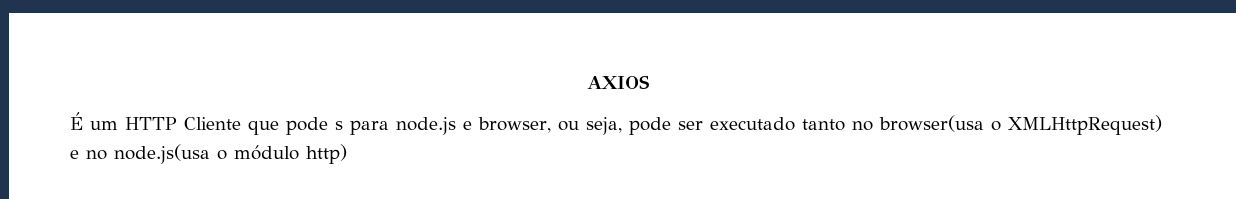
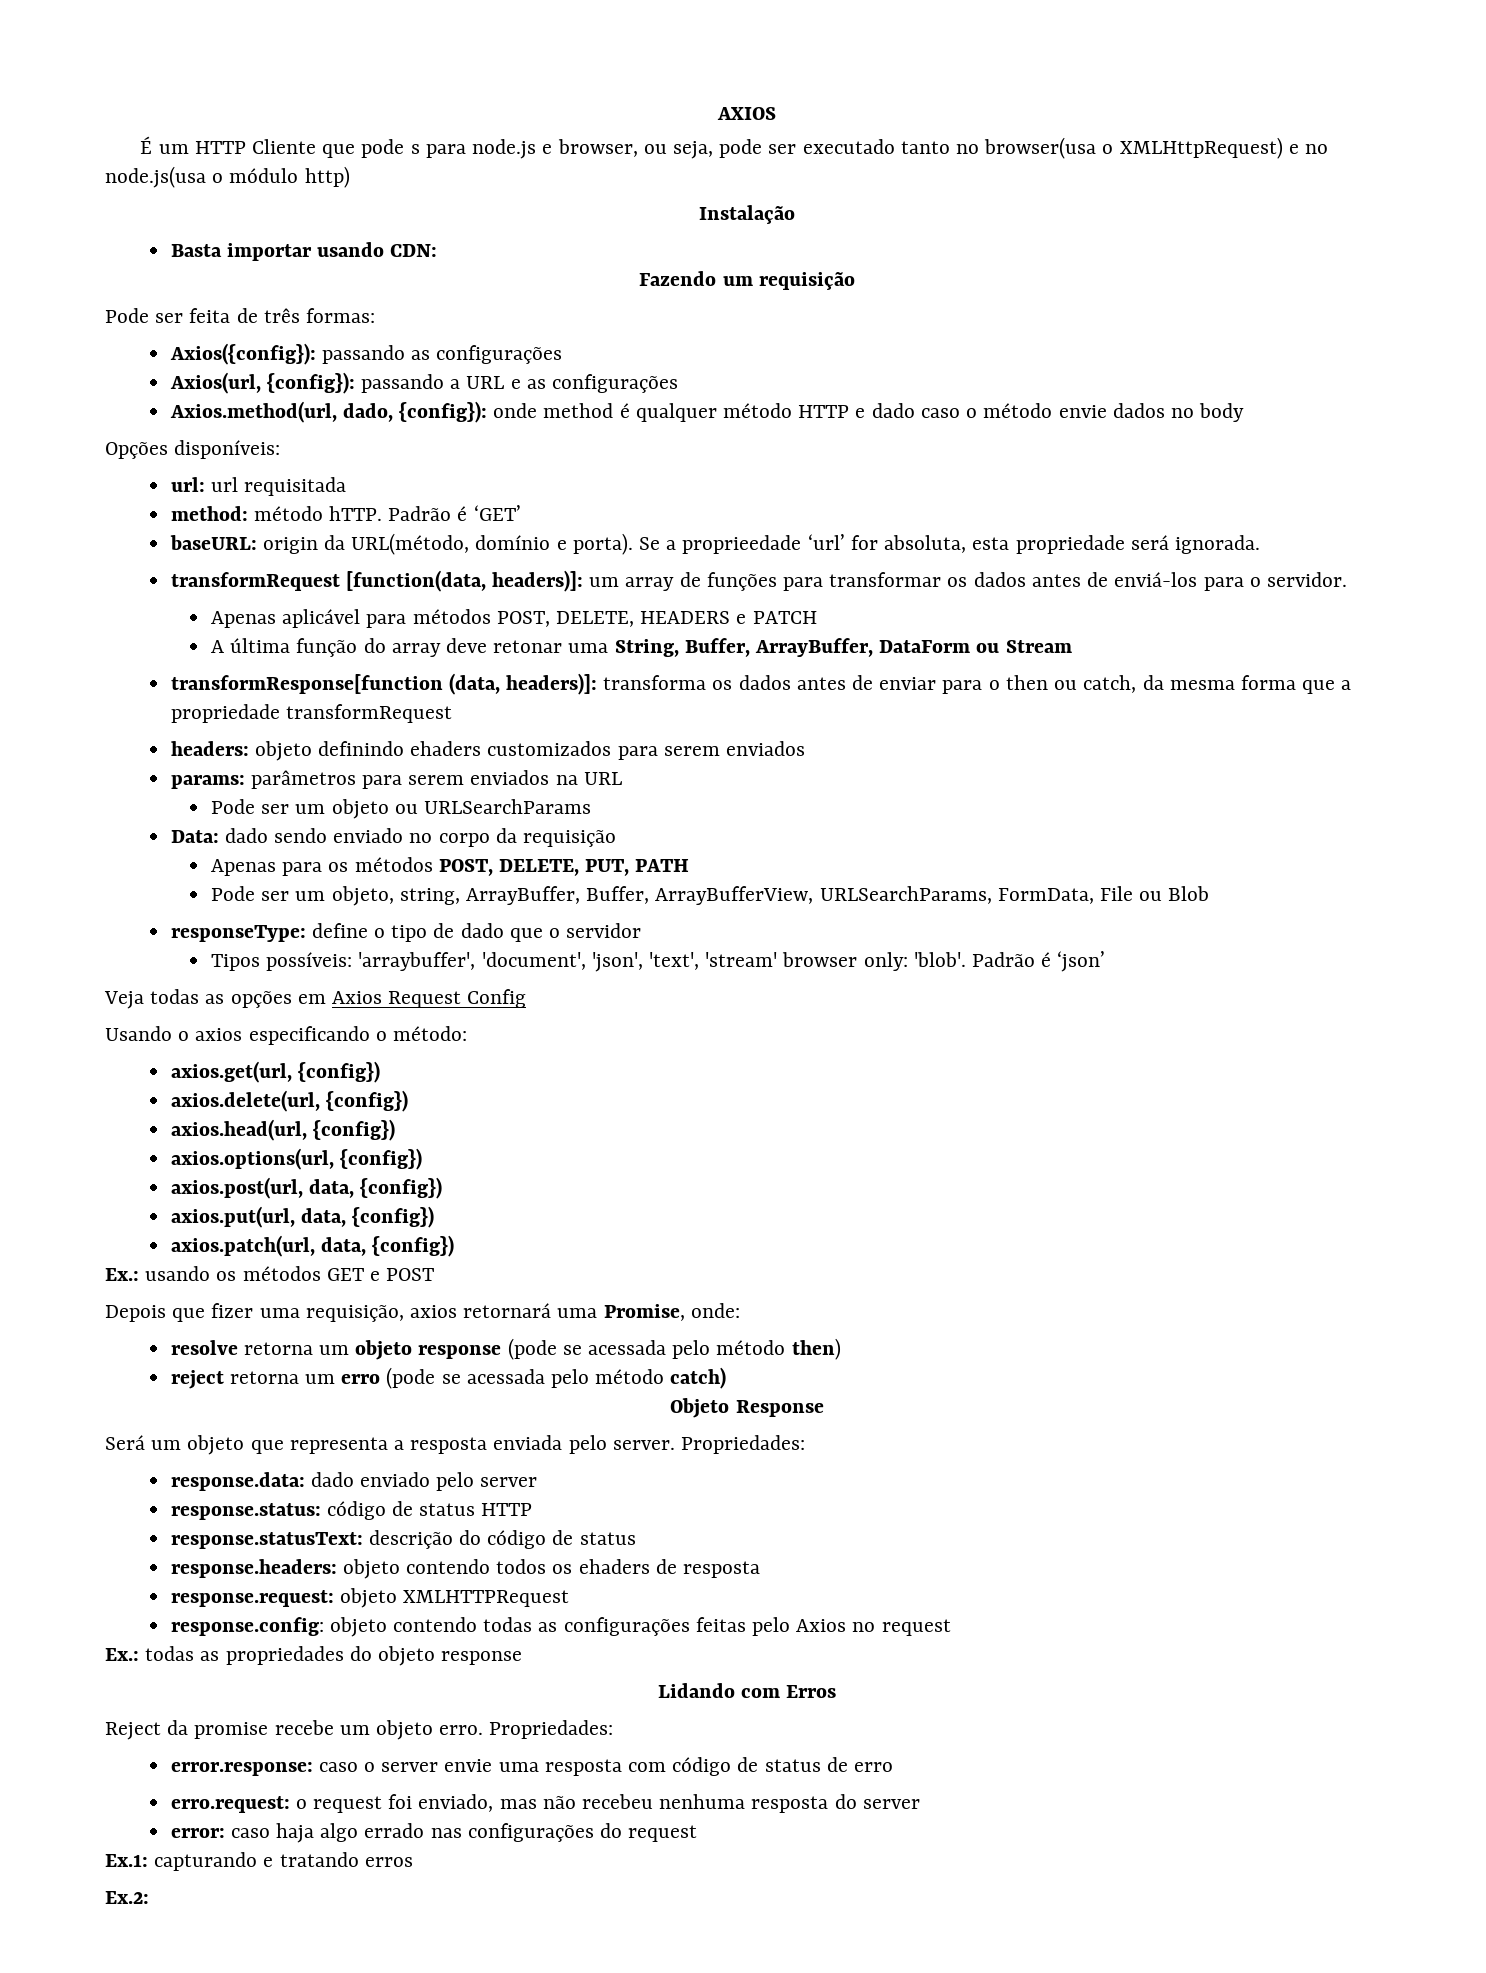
+ Instalação
+ Basta importar usando CDN:
+ Fazendo um requisição
+ Pode ser feita de três formas:
+ Axios({config}): passando as configurações
+ Axios(url, {config}): passando a URL e as configurações
+ Axios.method(url, dado, {config}): onde method é qualquer método HTTP e dado caso o método envie dados no body
+ Opções disponíveis:
+ url: url requisitada
+ method: método hTTP. Padrão é ‘GET’
+ baseURL: origin da URL(método, domínio e porta). Se a proprieedade ‘url’ for absoluta, esta propriedade será ignorada.
+ transformRequest [function(data, headers)]: um array de funções para transformar os dados antes de enviá-los para o servidor.
+ Apenas aplicável para métodos POST, DELETE, HEADERS e PATCH
+ A última função do array deve retonar uma String, Buffer, ArrayBuffer, DataForm ou Stream
+ transformResponse[function (data, headers)]: transforma os dados antes de enviar para o then ou catch, da mesma forma que a propriedade transformRequest
+ headers: objeto definindo ehaders customizados para serem enviados
+ params: parâmetros para serem enviados na URL
+ Pode ser um objeto ou URLSearchParams
+ Data: dado sendo enviado no corpo da requisição
+ Apenas para os métodos POST, DELETE, PUT, PATH
+ Pode ser um objeto, string, ArrayBuffer, Buffer, ArrayBufferView, URLSearchParams, FormData, File ou Blob
+ responseType: define o tipo de dado que o servidor
+ Tipos possíveis: 'arraybuffer', 'document', 'json', 'text', 'stream' browser only: 'blob'. Padrão é ‘json’
+ Veja todas as opções em Axios Request Config
+ Usando o axios especificando o método:
+ axios.get(url, {config})
+ axios.delete(url, {config})
+ axios.head(url, {config})
+ axios.options(url, {config})
+ axios.post(url, data, {config})
+ axios.put(url, data, {config})
+ axios.patch(url, data, {config})
+ Ex.: usando os métodos GET e POST
+ Depois que fizer uma requisição, axios retornará uma Promise, onde:
+ resolve retorna um objeto response (pode se acessada pelo método then)
+ reject retorna um erro (pode se acessada pelo método catch)
+ Objeto Response
+ Será um objeto que representa a resposta enviada pelo server. Propriedades:
+ response.data: dado enviado pelo server
+ response.status: código de status HTTP
+ response.statusText: descrição do código de status
+ response.headers: objeto contendo todos os ehaders de resposta
+ response.request: objeto XMLHTTPRequest
+ response.config: objeto contendo todas as configurações feitas pelo Axios no request
+ Ex.: todas as propriedades do objeto response
+ Lidando com Erros
+ Reject da promise recebe um objeto erro. Propriedades:
+ error.response: caso o server envie uma resposta com código de status de erro
+ erro.request: o request foi enviado, mas não recebeu nenhuma resposta do server
+ error: caso haja algo errado nas configurações do request
+ Ex.1: capturando e tratando erros
+ Ex.2:

